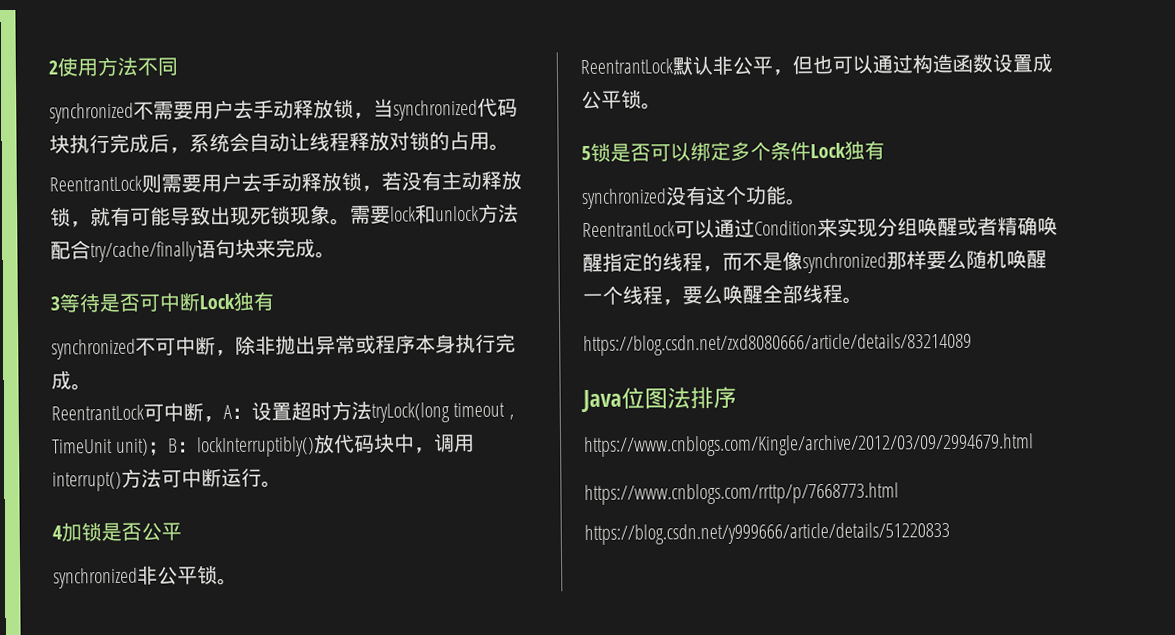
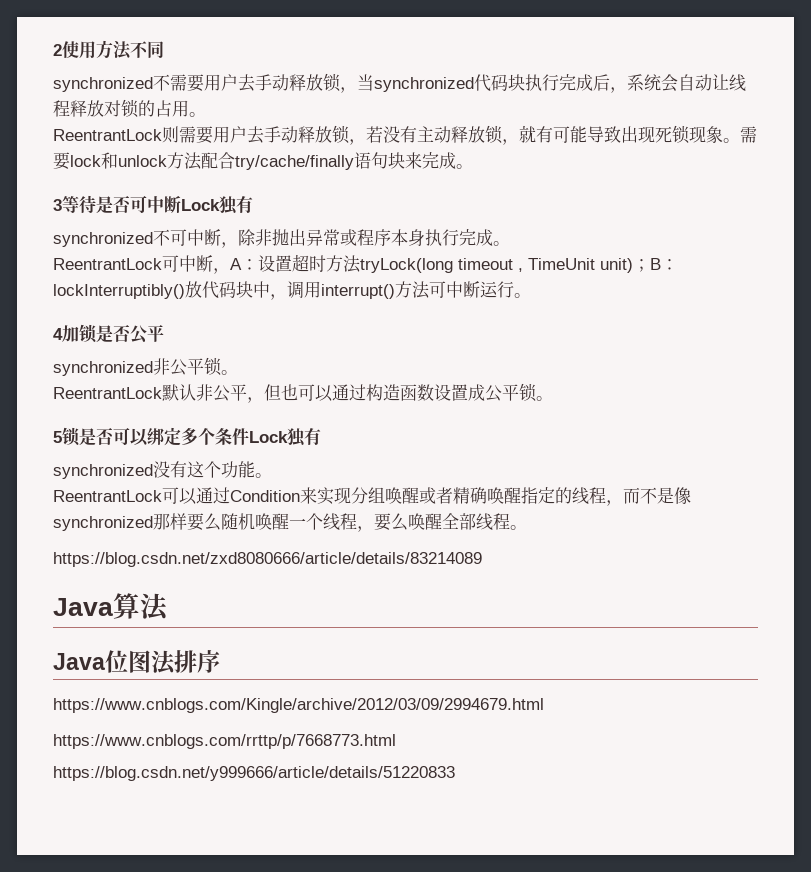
+ Java算法

